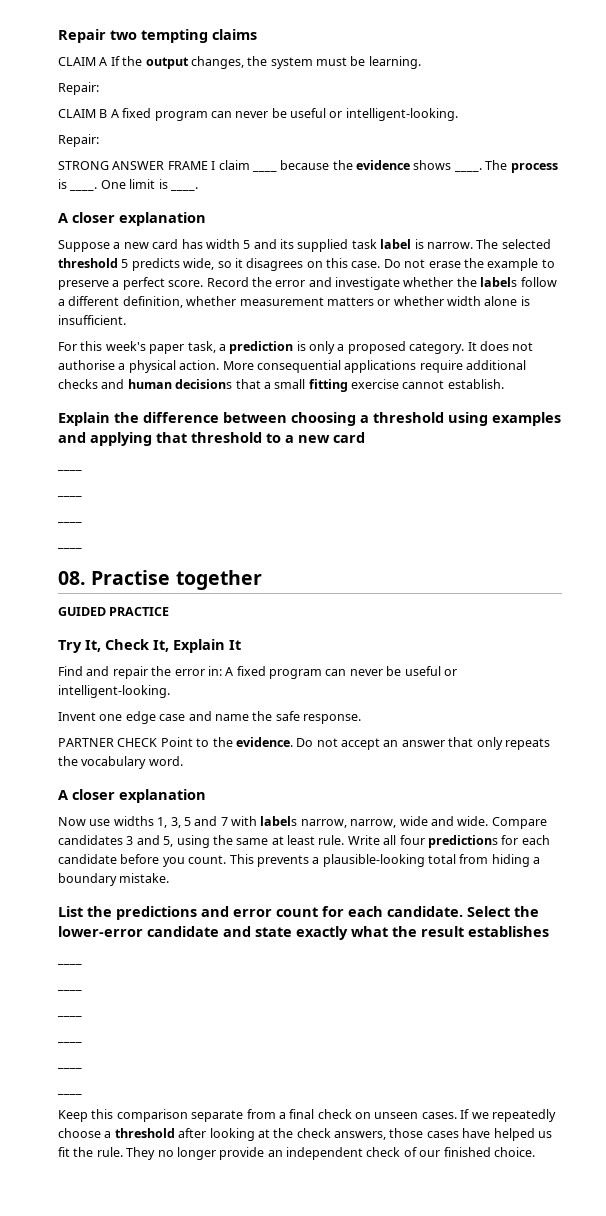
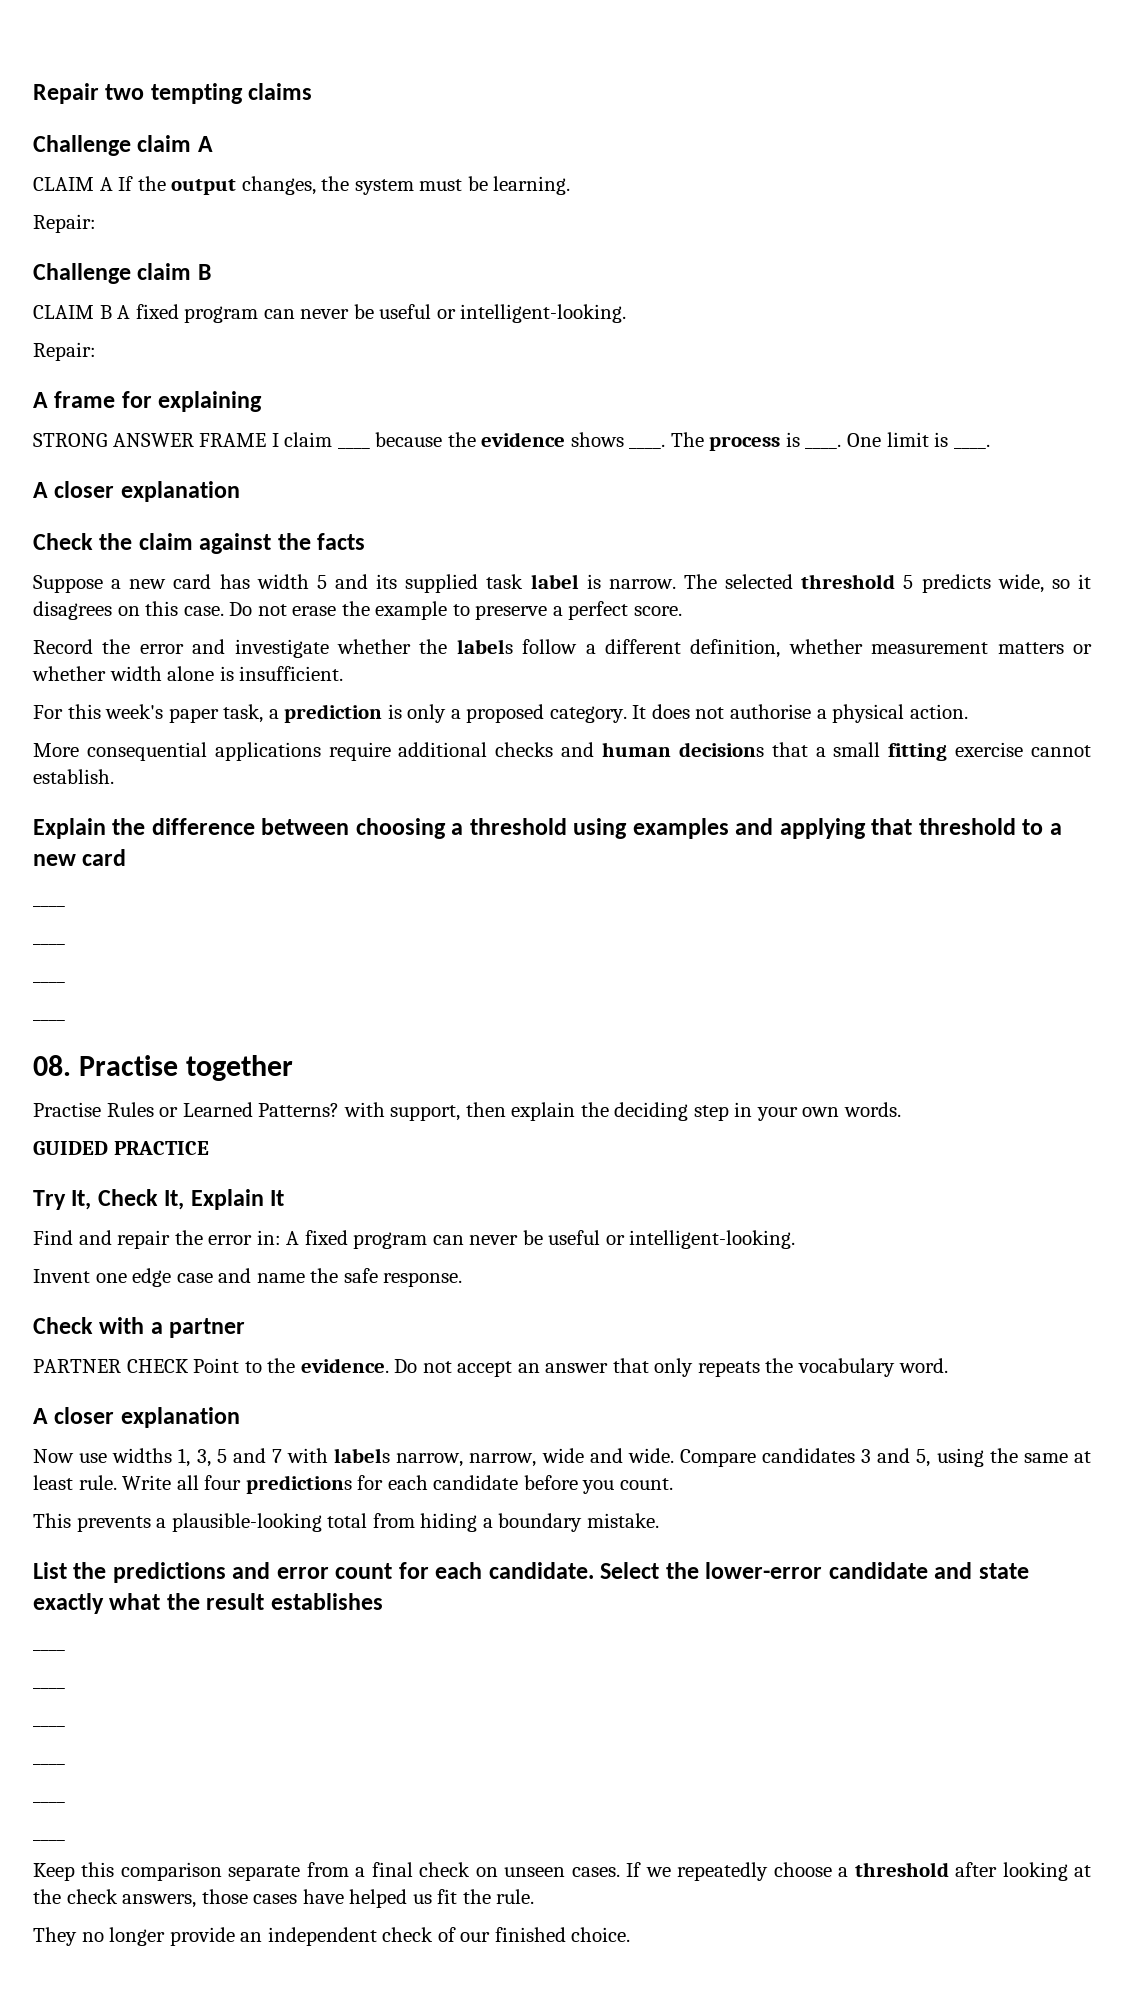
+ Challenge claim A
+ Challenge claim B
+ A frame for explaining
+ Check the claim against the facts
- Do not erase the example to preserve a perfect score. Record the error and investigate whether the labels follow a different definition, whether measurement matters or whether width alone is insufficient.
+ Do not erase the example to preserve a perfect score.
+ Record the error and investigate whether the labels follow a different definition, whether measurement matters or whether width alone is insufficient.
- It does not authorise a physical action. More consequential applications require additional checks and human decisions that a small fitting exercise cannot establish.
+ It does not authorise a physical action.
+ More consequential applications require additional checks and human decisions that a small fitting exercise cannot establish.
+ Practise Rules or Learned Patterns? with support, then explain the deciding step in your own words.
+ Check with a partner
- Write all four predictions for each candidate before you count. This prevents a plausible-looking total from hiding a boundary mistake.
+ Write all four predictions for each candidate before you count.
+ This prevents a plausible-looking total from hiding a boundary mistake.
- If we repeatedly choose a threshold after looking at the check answers, those cases have helped us fit the rule. They no longer provide an independent check of our finished choice.
+ If we repeatedly choose a threshold after looking at the check answers, those cases have helped us fit the rule.
+ They no longer provide an independent check of our finished choice.

